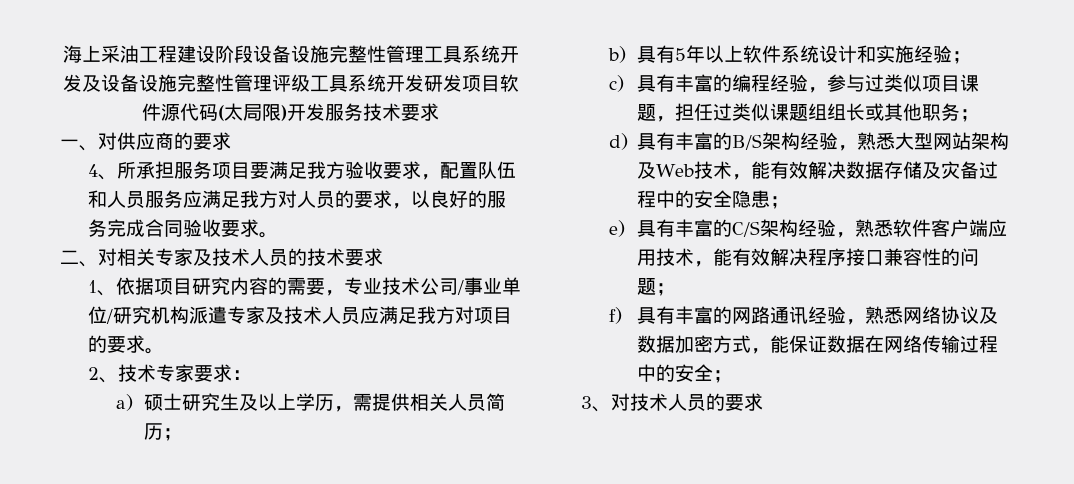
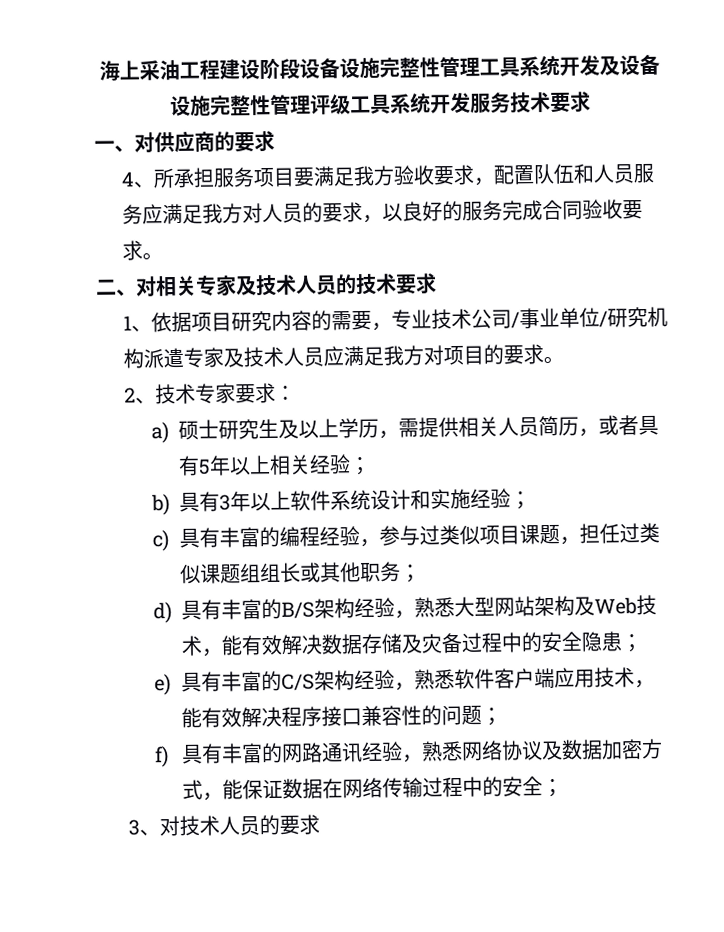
- 海上采油工程建设阶段设备设施完整性管理工具系统开发及设备设施完整性管理评级工具系统开发研发项目软件源代码(太局限)开发服务技术要求
+ 海上采油工程建设阶段设备设施完整性管理工具系统开发及设备设施完整性管理评级工具系统开发服务技术要求
- a)硕士研究生及以上学历，需提供相关人员简历；
+ a)硕士研究生及以上学历，需提供相关人员简历，或者具有5年以上相关经验；
- b)具有5年以上软件系统设计和实施经验；
+ b)具有3年以上软件系统设计和实施经验；

